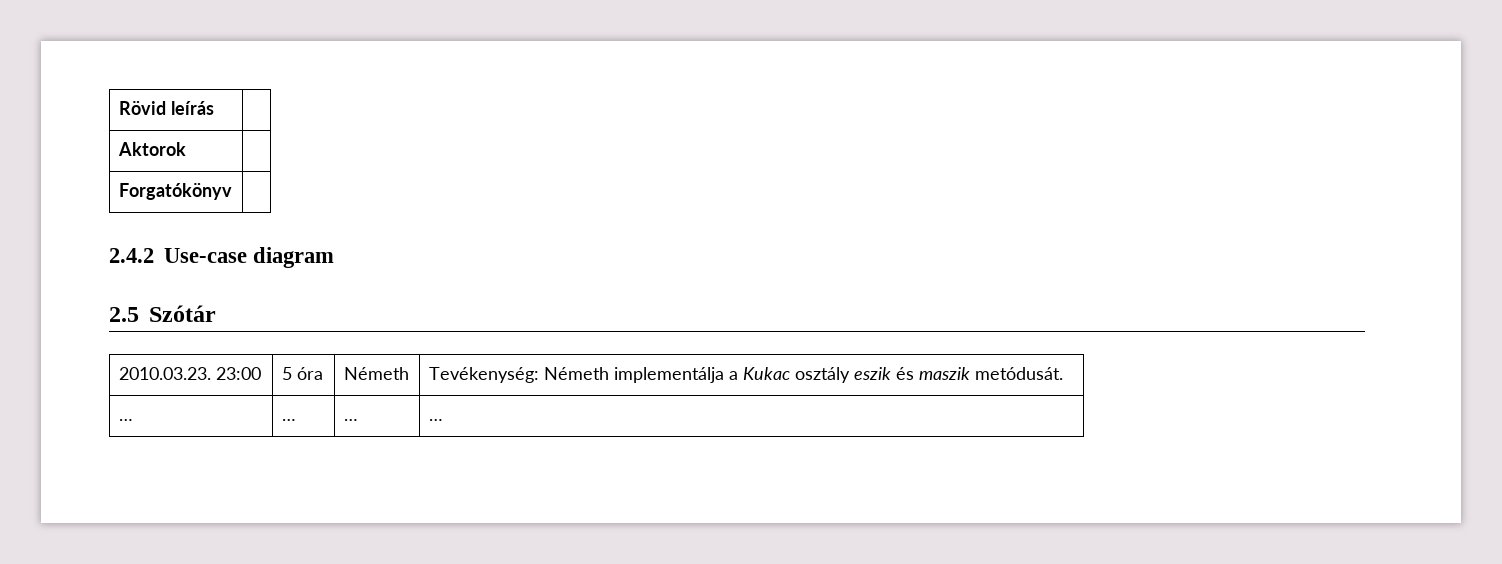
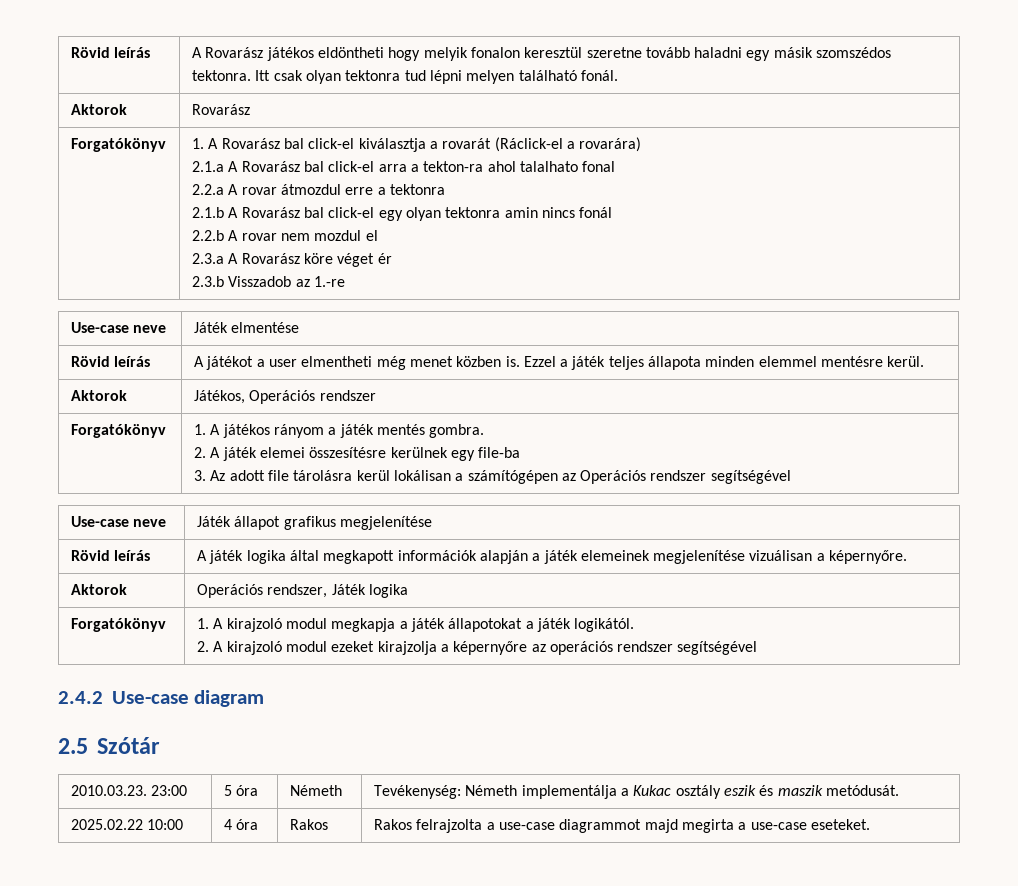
- Rövid leírás |
- Aktorok |
- Forgatókönyv |
+ Rövid leírás | A Rovarász játékos eldöntheti hogy melyik fonalon keresztül szeretne tovább haladni egy másik szomszédos tektonra. Itt csak olyan tektonra tud lépni melyen található fonál.
+ Aktorok | Rovarász
+ Forgatókönyv | 1. A Rovarász bal click-el kiválasztja a rovarát (Ráclick-el a rovarára)
+ 2.1.a A Rovarász bal click-el arra a tekton-ra ahol talalhato fonal
+ 2.2.a A rovar átmozdul erre a tektonra
+ 2.1.b A Rovarász bal click-el egy olyan tektonra amin nincs fonál
+ 2.2.b A rovar nem mozdul el
+ 2.3.a A Rovarász köre véget ér
+ 2.3.b Visszadob az 1.-re
+ Use-case neve | Játék elmentése
+ Rövid leírás | A játékot a user elmentheti még menet közben is. Ezzel a játék teljes állapota minden elemmel mentésre kerül.
+ Aktorok | Játékos, Operációs rendszer
+ Forgatókönyv | 1. A játékos rányom a játék mentés gombra.
+ 2. A játék elemei összesítésre kerülnek egy file-ba
+ 3. Az adott file tárolásra kerül lokálisan a számítógépen az Operációs rendszer segítségével
+ Use-case neve | Játék állapot grafikus megjelenítése
+ Rövid leírás | A játék logika által megkapott információk alapján a játék elemeinek megjelenítése vizuálisan a képernyőre.
+ Aktorok | Operációs rendszer, Játék logika
+ Forgatókönyv | 1. A kirajzoló modul megkapja a játék állapotokat a játék logikától.
+ 2. A kirajzoló modul ezeket kirajzolja a képernyőre az operációs rendszer segítségével
- … | … | … | …
+ 2025.02.22 10:00 | 4 óra | Rakos | Rakos felrajzolta a use-case diagrammot majd megirta a use-case eseteket.

